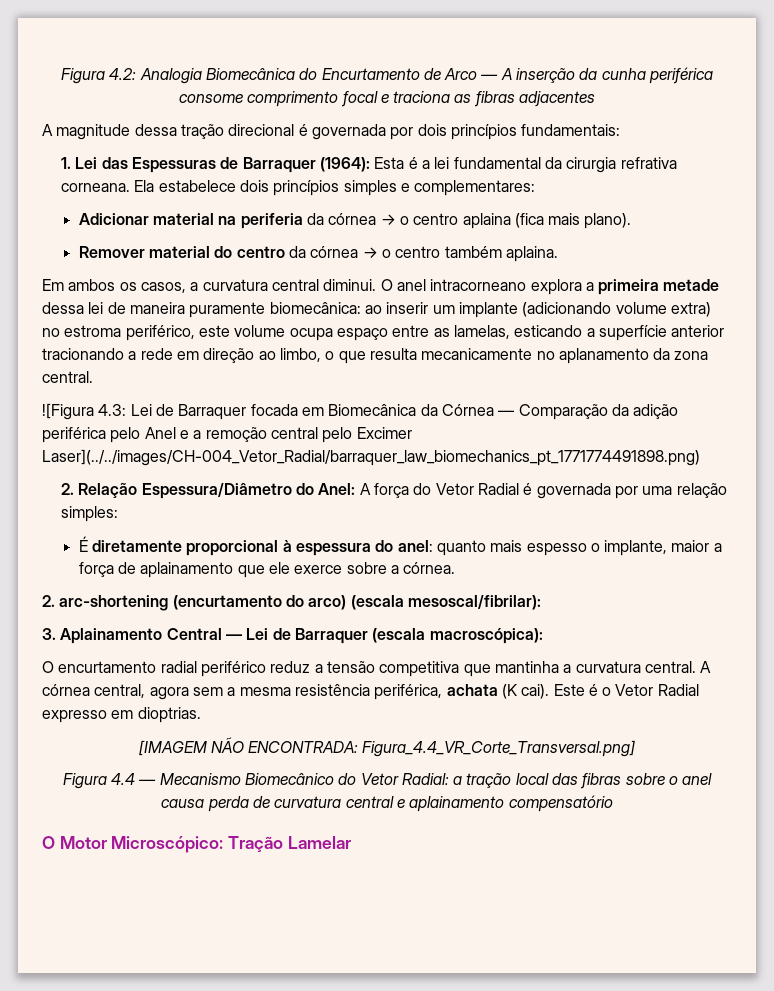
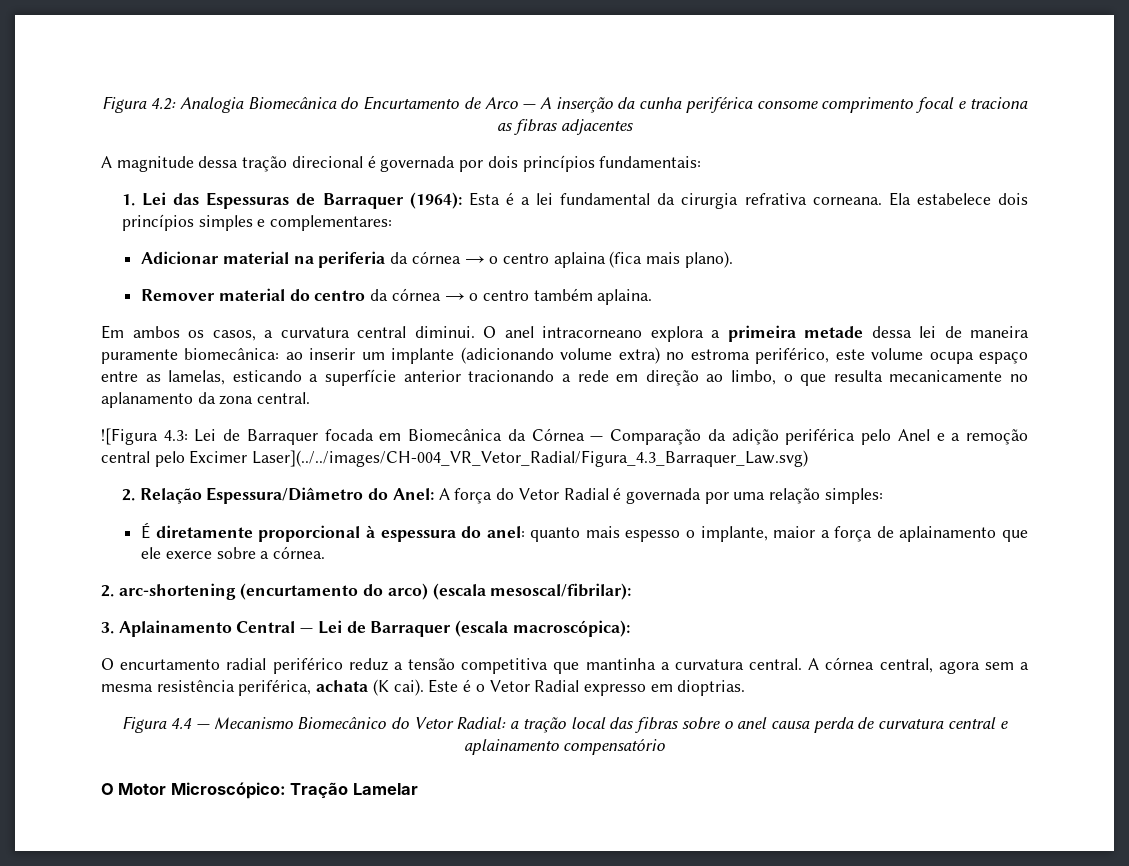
- ![Figura 4.3: Lei de Barraquer focada em Biomecânica da Córnea — Comparação da adição periférica pelo Anel e a remoção central pelo Excimer Laser](../../images/CH-004_Vetor_Radial/barraquer_law_biomechanics_pt_1771774491898.png)
+ ![Figura 4.3: Lei de Barraquer focada em Biomecânica da Córnea — Comparação da adição periférica pelo Anel e a remoção central pelo Excimer Laser](../../images/CH-004_VR_Vetor_Radial/Figura_4.3_Barraquer_Law.svg)
- [IMAGEM NÃO ENCONTRADA: Figura_4.4_VR_Corte_Transversal.png]

